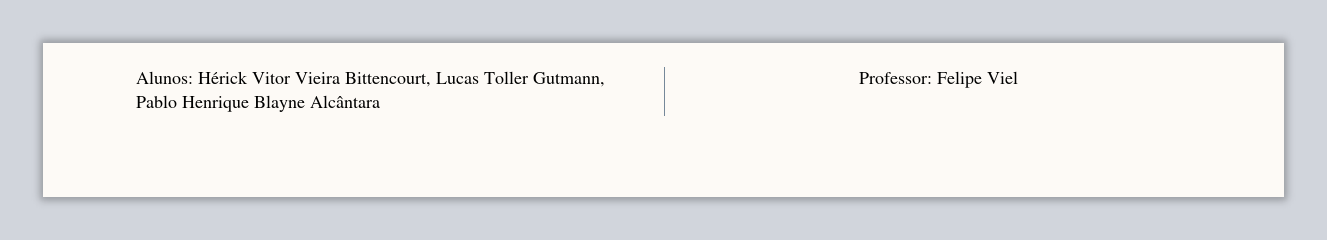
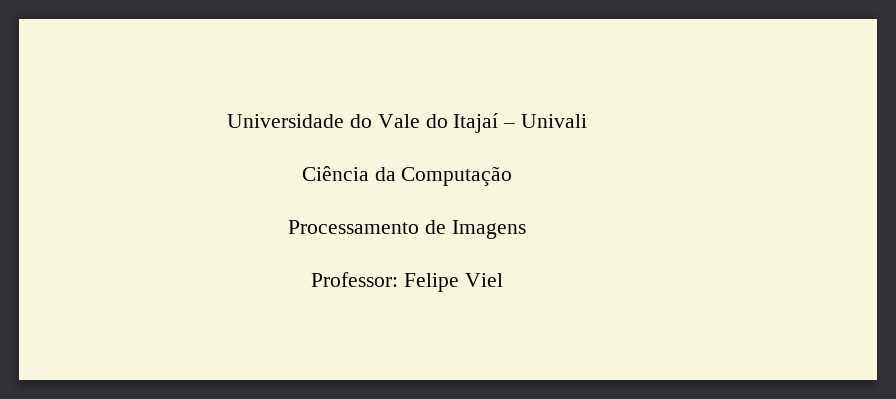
- Alunos: Hérick Vitor Vieira Bittencourt, Lucas Toller Gutmann, Pablo Henrique Blayne Alcântara
+ Universidade do Vale do Itajaí – Univali
+ Ciência da Computação
+ Processamento de Imagens

